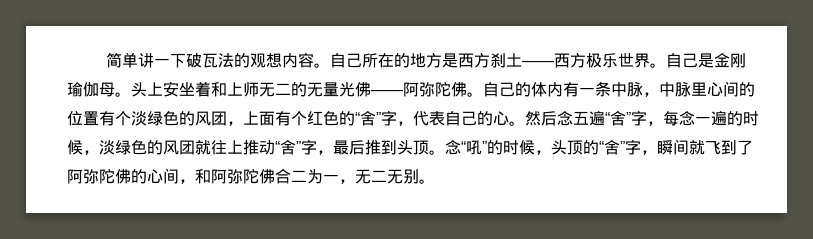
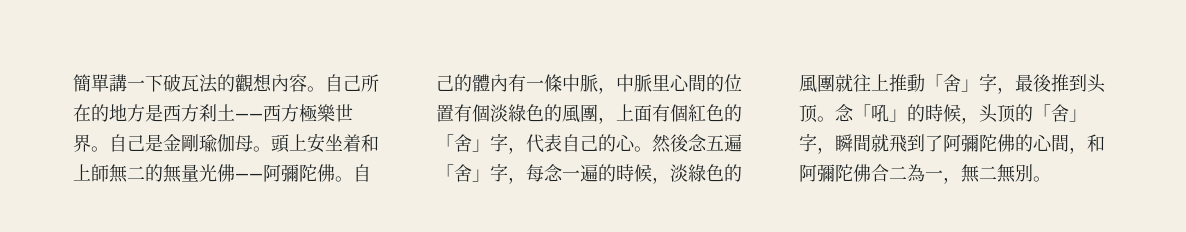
- 简单讲一下破瓦法的观想内容。
+ 簡單講一下破瓦法的觀想內容。
- 自己所在的地方是西方刹土——西方极乐世界。
+ 自己所在的地方是西方刹土——西方極樂世界。
- 自己是金刚瑜伽母。
+ 自己是金剛瑜伽母。
- 头上安坐着和上师无二的无量光佛——阿弥陀佛。
+ 頭上安坐着和上師無二的無量光佛——阿彌陀佛。
- 自己的体内有一条中脉，中脉里心间的位置有个淡绿色的风团，上面有个红色的“舍”字，代表自己的心。
+ 自己的體內有一條中脈，中脈里心間的位置有個淡綠色的風團，上面有個紅色的「舍」字，代表自己的心。
- 然后念五遍“舍”字，每念一遍的时候，淡绿色的风团就往上推动“舍”字，最后推到头顶。念“吼”的时候，头顶的“舍”字，瞬间就飞到了阿弥陀佛的心间，和阿弥陀佛合二为一，无二无别。
+ 然後念五遍「舍」字，每念一遍的時候，淡綠色的風團就往上推動「舍」字，最後推到头顶。念「吼」的時候，头顶的「舍」字，瞬間就飛到了阿彌陀佛的心間，和阿彌陀佛合二為一，無二無別。

